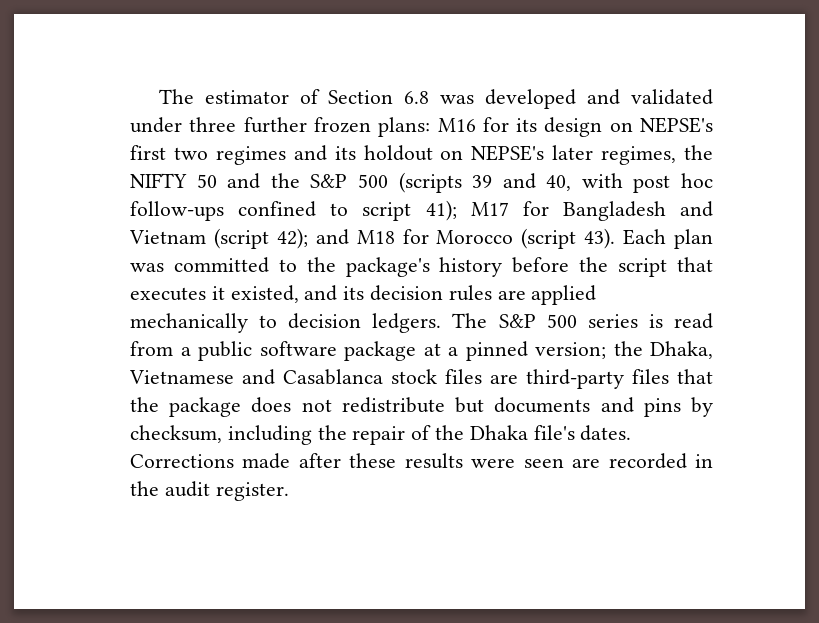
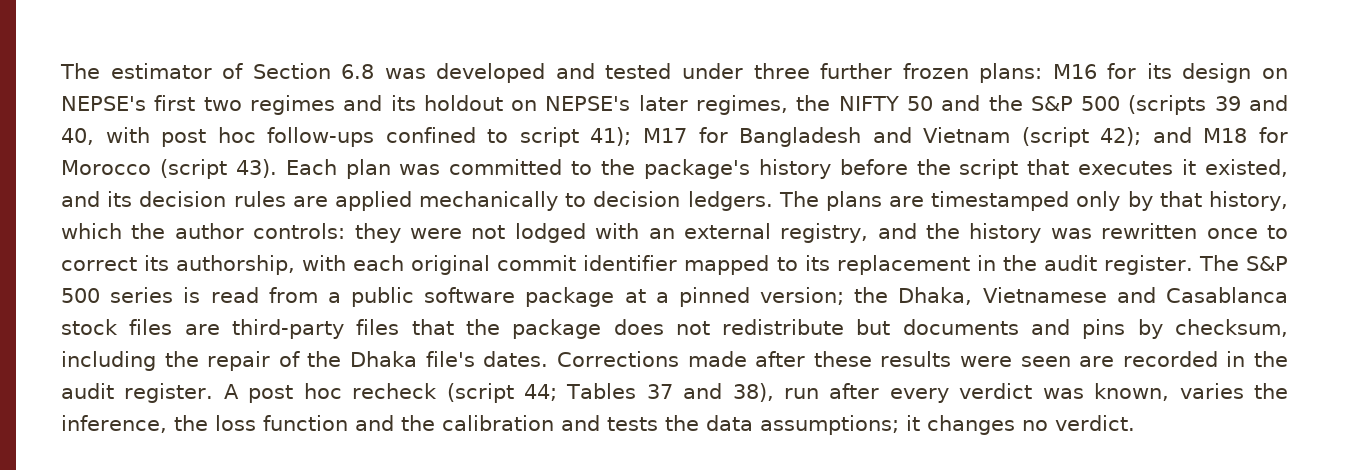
- The estimator of Section 6.8 was developed and validated under three further frozen plans:
+ The estimator of Section 6.8 was developed and tested under three further frozen plans:
- The S&P 500 series is read from a public software package at a pinned version; the Dhaka, Vietnamese and Casablanca stock files are third-party files that the package does not redistribute but documents and pins by checksum, including the repair of the Dhaka file's dates.
+ The plans are timestamped only by that history, which the author controls: they were not lodged with an external registry, and the history was rewritten once to correct its authorship, with each original commit identifier mapped to its replacement in the audit register. The S&P 500 series is read from a public software package at a pinned version; the Dhaka, Vietnamese and Casablanca stock files are third-party files that the package does not redistribute but documents and pins by checksum, including the repair of the Dhaka file's dates.
+ A post hoc recheck (script 44; Tables 37 and 38), run after every verdict was known, varies the inference, the loss function and the calibration and tests the data assumptions; it changes no verdict.

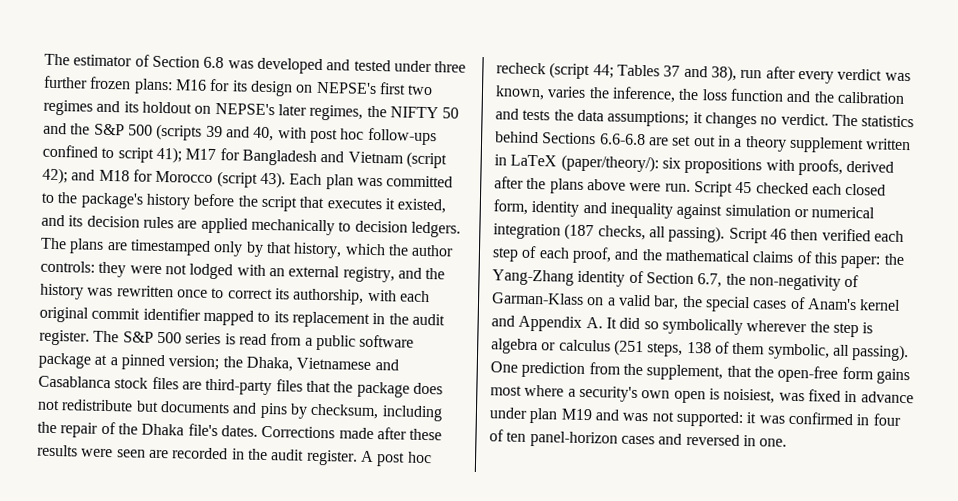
+ The statistics behind Sections 6.6-6.8 are set out in a theory supplement written in LaTeX (paper/theory/): six propositions with proofs, derived after the plans above were run. Script 45 checked each closed form, identity and inequality against simulation or numerical integration (187 checks, all passing). Script 46 then verified each step of each proof, and the mathematical claims of this paper: the Yang-Zhang identity of Section 6.7, the non-negativity of Garman-Klass on a valid bar, the special cases of Anam's kernel and Appendix A. It did so symbolically wherever the step is algebra or calculus (251 steps, 138 of them symbolic, all passing). One prediction from the supplement, that the open-free form gains most where a security's own open is noisiest, was fixed in advance under plan M19 and was not supported: it was confirmed in four of ten panel-horizon cases and reversed in one.

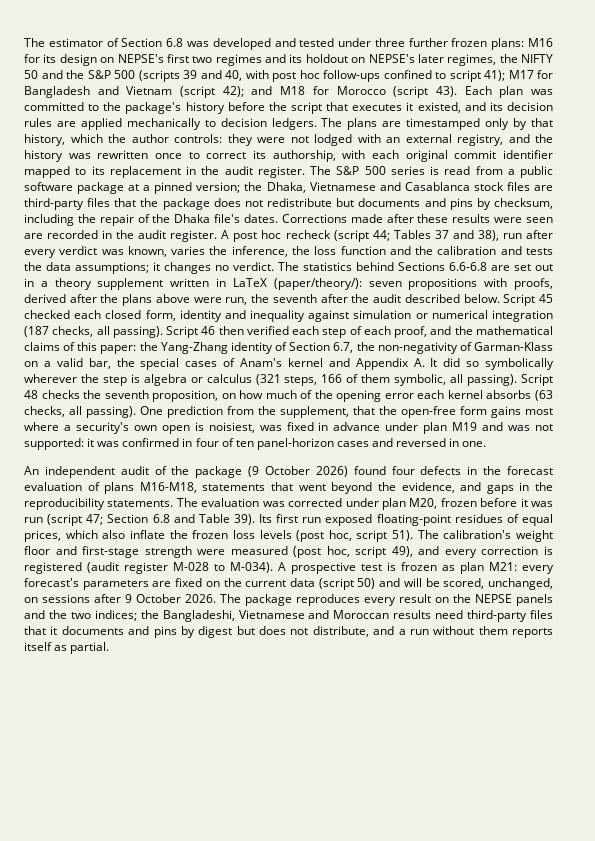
- The statistics behind Sections 6.6-6.8 are set out in a theory supplement written in LaTeX (paper/theory/): six propositions with proofs, derived after the plans above were run.
+ The statistics behind Sections 6.6-6.8 are set out in a theory supplement written in LaTeX (paper/theory/): seven propositions with proofs, derived after the plans above were run, the seventh after the audit described below.
- Script 46 then verified each step of each proof, and the mathematical claims of this paper: the Yang-Zhang identity of Section 6.7, the non-negativity of Garman-Klass on a valid bar, the special cases of Anam's kernel and Appendix A. It did so symbolically wherever the step is algebra or calculus (251 steps, 138 of them symbolic, all passing).
+ Script 46 then verified each step of each proof, and the mathematical claims of this paper: the Yang-Zhang identity of Section 6.7, the non-negativity of Garman-Klass on a valid bar, the special cases of Anam's kernel and Appendix A. It did so symbolically wherever the step is algebra or calculus (321 steps, 166 of them symbolic, all passing).
+ Script 48 checks the seventh proposition, on how much of the opening error each kernel absorbs (63 checks, all passing).
+ An independent audit of the package (9 October 2026) found four defects in the forecast evaluation of plans M16-M18, statements that went beyond the evidence, and gaps in the reproducibility statements. The evaluation was corrected under plan M20, frozen before it was run (script 47; Section 6.8 and Table 39). Its first run exposed floating-point residues of equal prices, which also inflate the frozen loss levels (post hoc, script 51). The calibration's weight floor and first-stage strength were measured (post hoc, script 49), and every correction is registered (audit register M-028 to M-034). A prospective test is frozen as plan M21: every forecast's parameters are fixed on the current data (script 50) and will be scored, unchanged, on sessions after 9 October 2026. The package reproduces every result on the NEPSE panels and the two indices; the Bangladeshi, Vietnamese and Moroccan results need third-party files that it documents and pins by digest but does not distribute, and a run without them reports itself as partial.

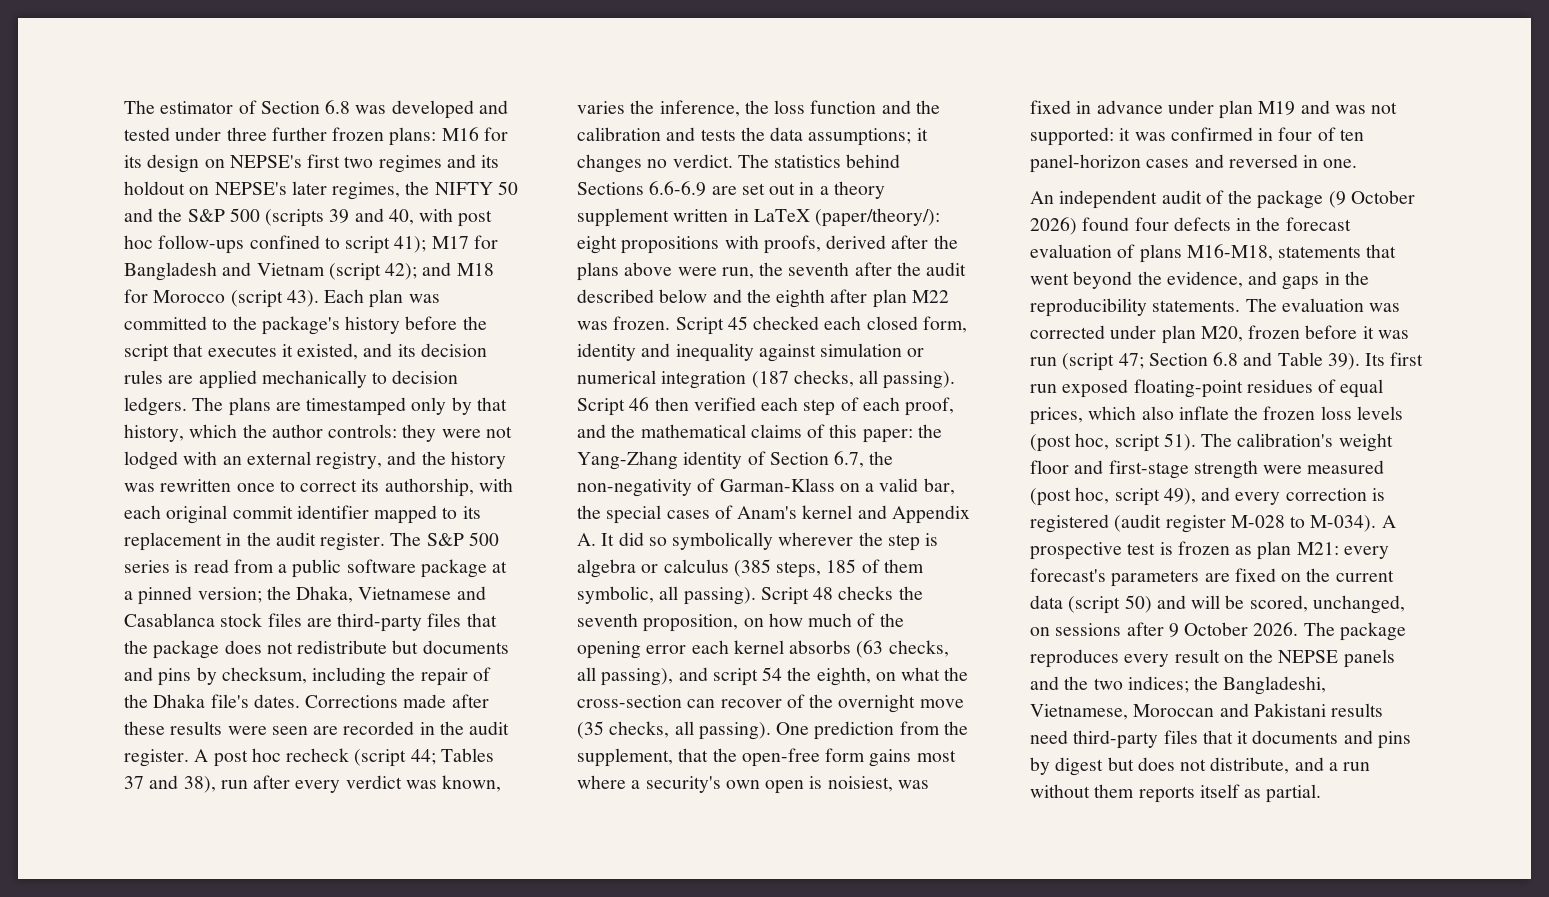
- The statistics behind Sections 6.6-6.8 are set out in a theory supplement written in LaTeX (paper/theory/): seven propositions with proofs, derived after the plans above were run, the seventh after the audit described below.
+ The statistics behind Sections 6.6-6.9 are set out in a theory supplement written in LaTeX (paper/theory/): eight propositions with proofs, derived after the plans above were run, the seventh after the audit described below and the eighth after plan M22 was frozen.
- Script 46 then verified each step of each proof, and the mathematical claims of this paper: the Yang-Zhang identity of Section 6.7, the non-negativity of Garman-Klass on a valid bar, the special cases of Anam's kernel and Appendix A. It did so symbolically wherever the step is algebra or calculus (321 steps, 166 of them symbolic, all passing).
+ Script 46 then verified each step of each proof, and the mathematical claims of this paper: the Yang-Zhang identity of Section 6.7, the non-negativity of Garman-Klass on a valid bar, the special cases of Anam's kernel and Appendix A. It did so symbolically wherever the step is algebra or calculus (385 steps, 185 of them symbolic, all passing).
- Script 48 checks the seventh proposition, on how much of the opening error each kernel absorbs (63 checks, all passing).
+ Script 48 checks the seventh proposition, on how much of the opening error each kernel absorbs (63 checks, all passing), and script 54 the eighth, on what the cross-section can recover of the overnight move (35 checks, all passing).
- The package reproduces every result on the NEPSE panels and the two indices; the Bangladeshi, Vietnamese and Moroccan results need third-party files that it documents and pins by digest but does not distribute, and a run without them reports itself as partial.
+ The package reproduces every result on the NEPSE panels and the two indices; the Bangladeshi, Vietnamese, Moroccan and Pakistani results need third-party files that it documents and pins by digest but does not distribute, and a run without them reports itself as partial.

